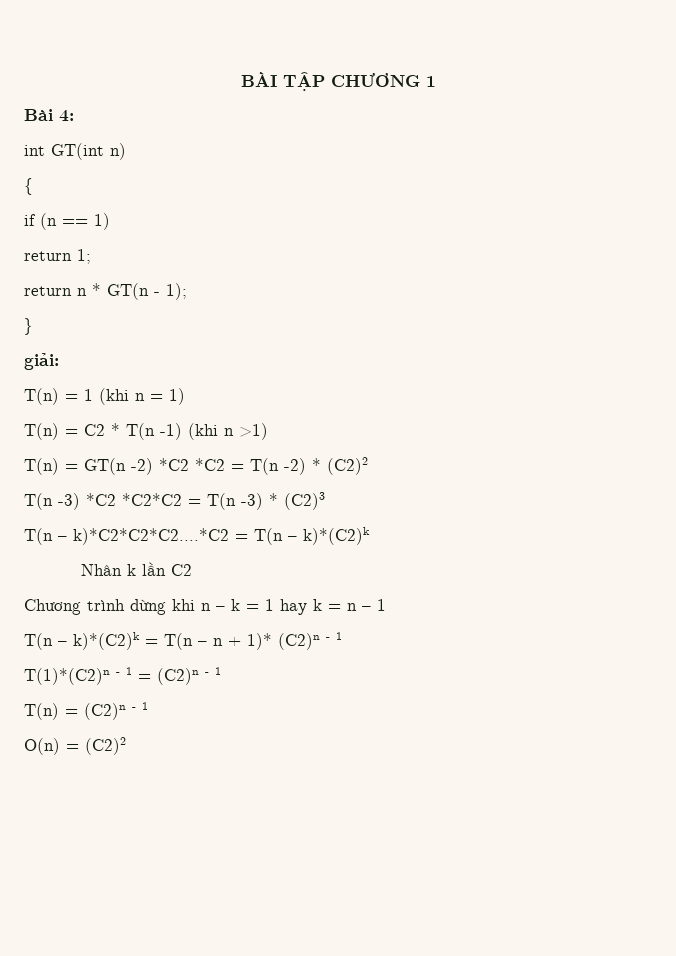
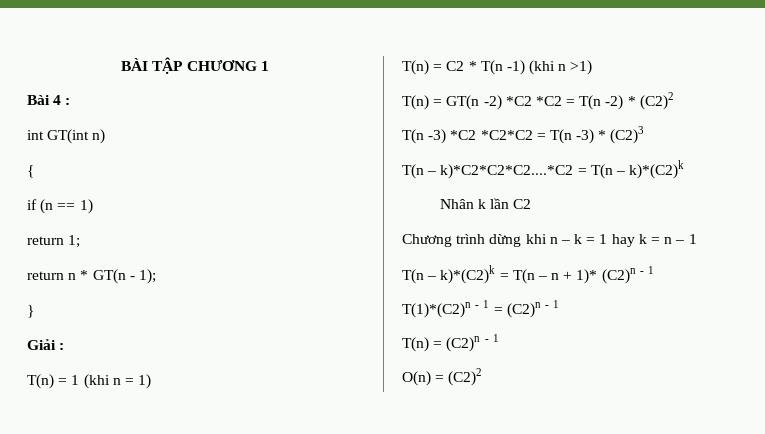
- Bài 4:
+ Bài 4 :
- giải:
+ Giải :

